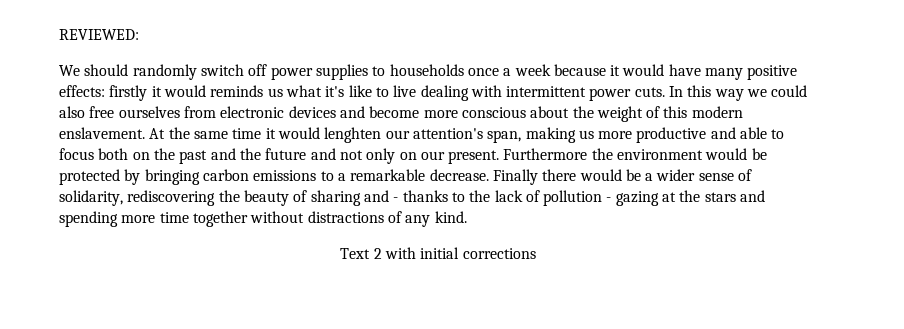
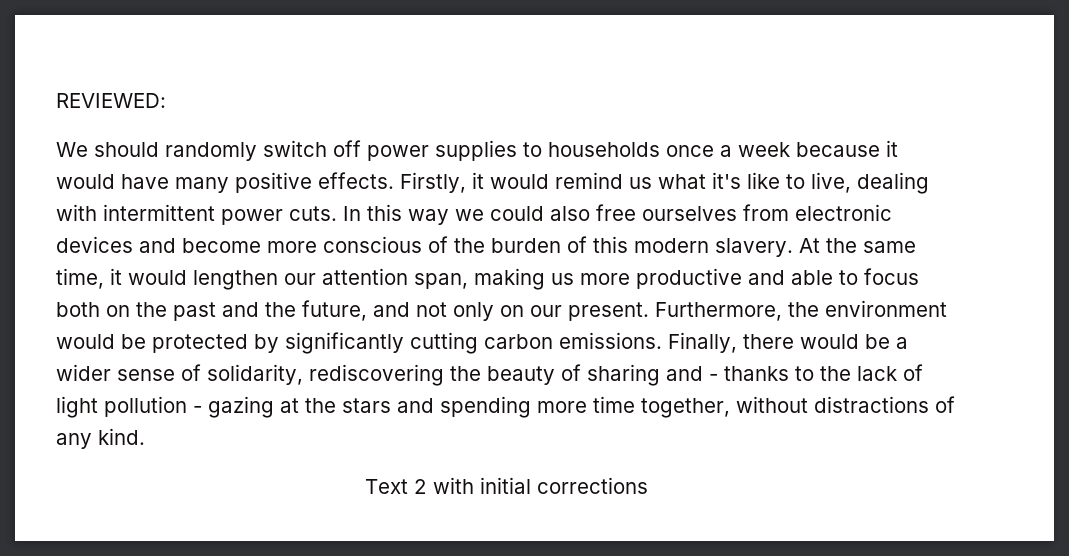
- We should randomly switch off power supplies to households once a week because it would have many positive effects: firstly it would reminds us what it's like to live dealing with intermittent power cuts.
+ We should randomly switch off power supplies to households once a week because it would have many positive effects. Firstly, it would remind us what it's like to live, dealing with intermittent power cuts.
- In this way we could also free ourselves from electronic devices and become more conscious about the weight of this modern enslavement.
+ In this way we could also free ourselves from electronic devices and become more conscious of the burden of this modern slavery.
- At the same time it would lenghten our attention's span, making us more productive and able to focus both on the past and the future and not only on our present.
+ At the same time, it would lengthen our attention span, making us more productive and able to focus both on the past and the future, and not only on our present.
- Furthermore the environment would be protected by bringing carbon emissions to a remarkable decrease. Finally there would be a wider sense of solidarity, rediscovering the beauty of sharing and - thanks to the lack of pollution - gazing at the stars and spending more time together without distractions of any kind.
+ Furthermore, the environment would be protected by significantly cutting carbon emissions. Finally, there would be a wider sense of solidarity, rediscovering the beauty of sharing and - thanks to the lack of light pollution - gazing at the stars and spending more time together, without distractions of any kind.

